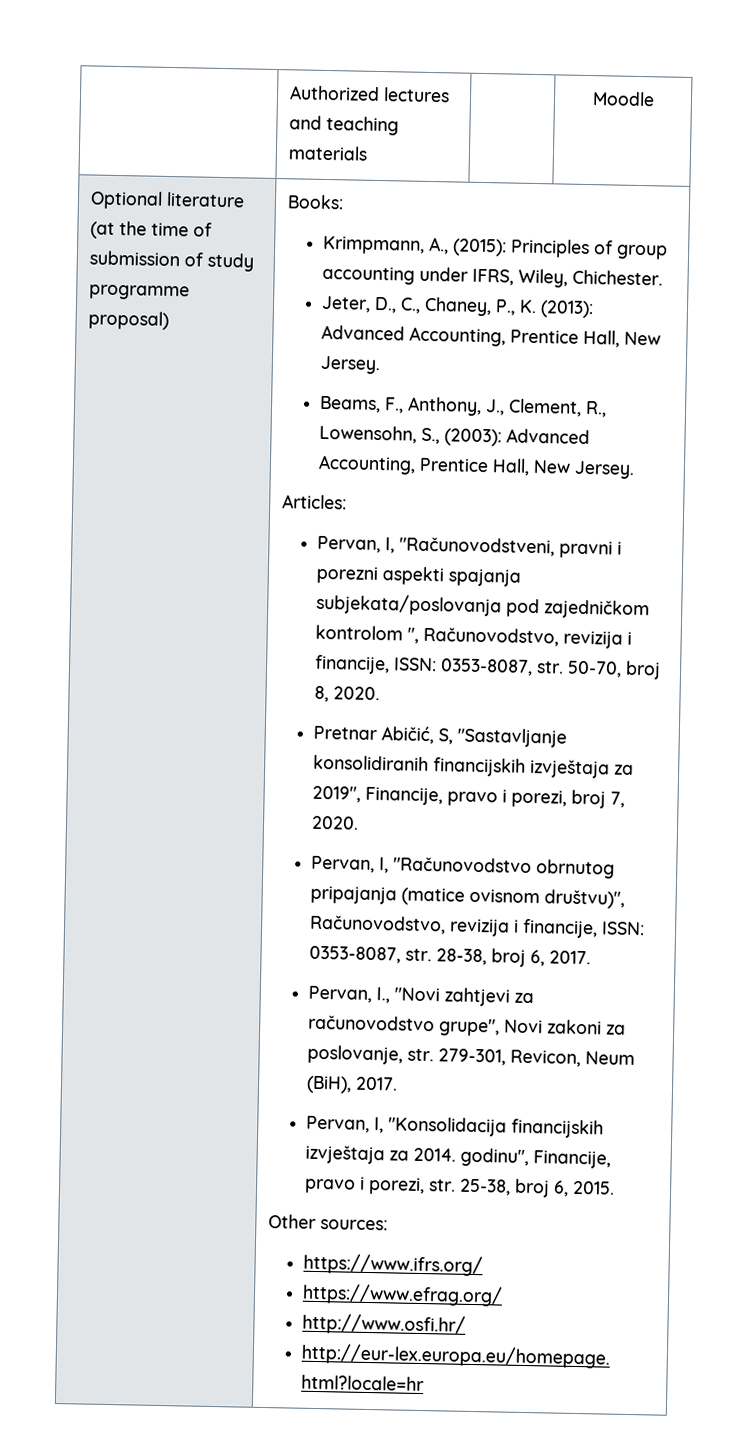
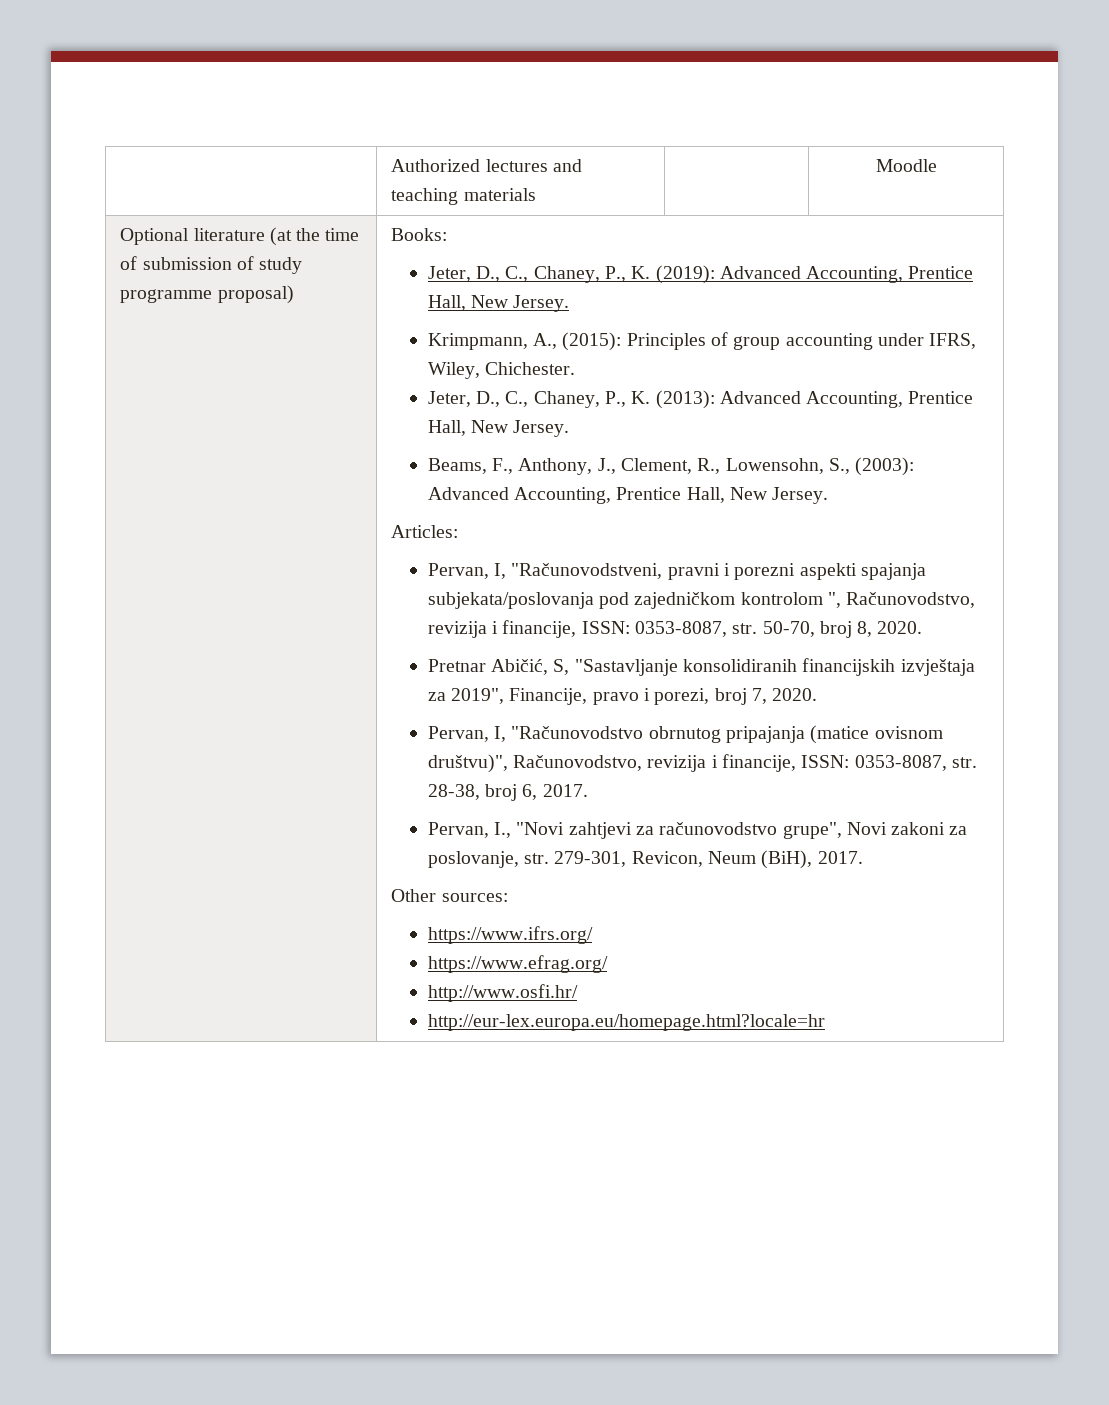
+ Jeter, D., C., Chaney, P., K. (2019): Advanced Accounting, Prentice Hall, New Jersey.
- Pervan, I, "Konsolidacija financijskih izvještaja za 2014. godinu", Financije, pravo i porezi, str. 25-38, broj 6, 2015.

